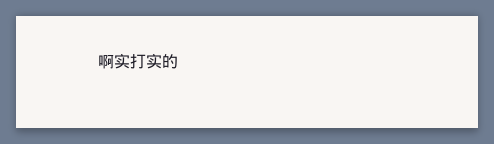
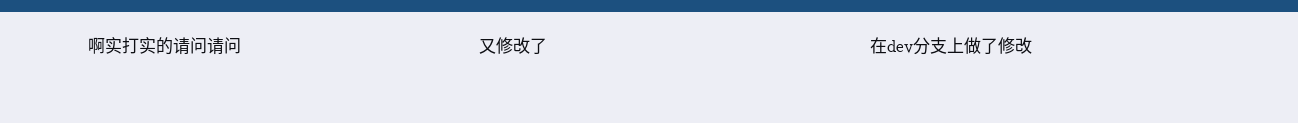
- 啊实打实的
+ 啊实打实的请问请问
+ 又修改了
+ 在dev分支上做了修改

